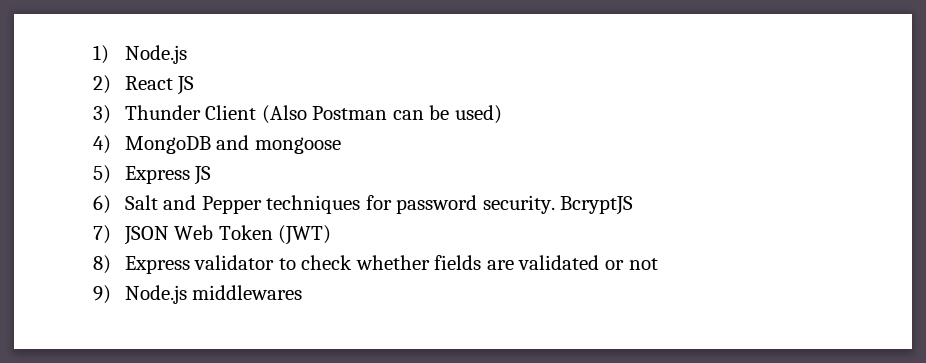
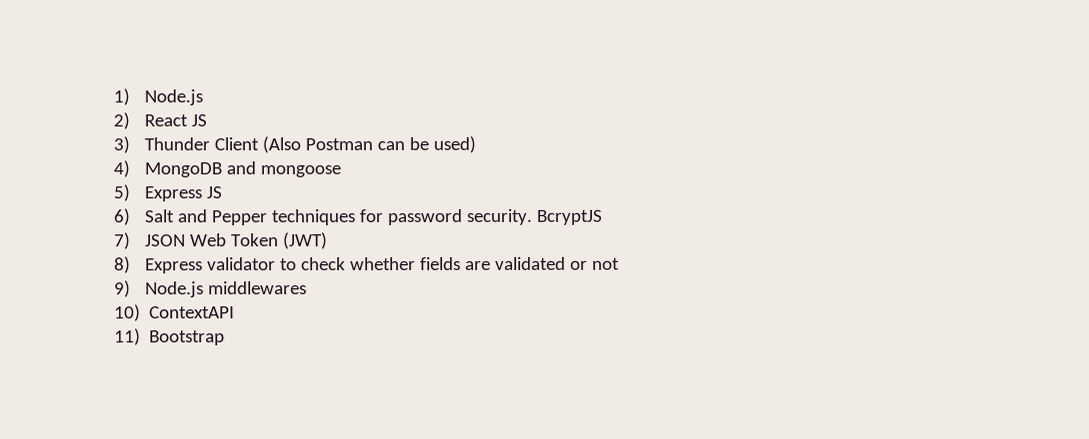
+ 10) ContextAPI
+ 11) Bootstrap

